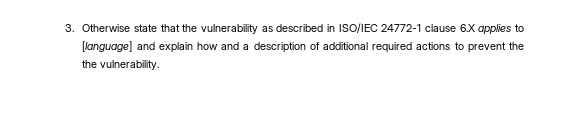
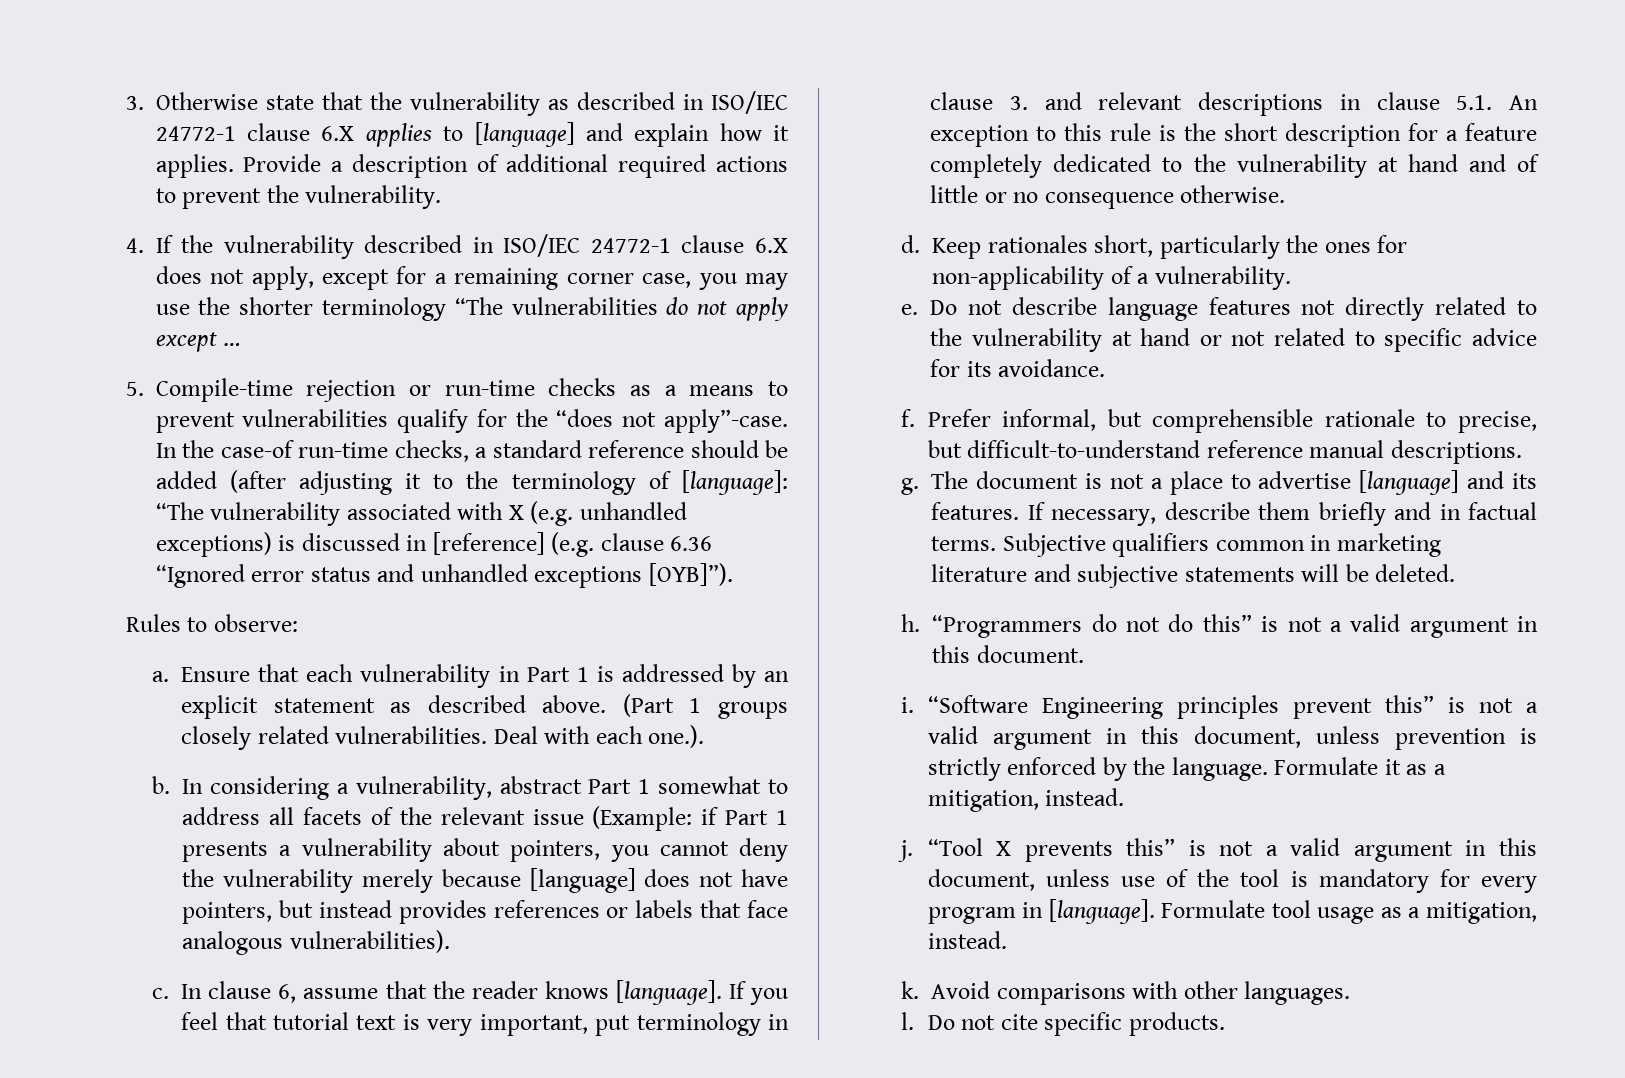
- 3. Otherwise state that the vulnerability as described in ISO/IEC 24772-1 clause 6.X applies to [language] and explain how and a description of additional required actions to prevent the the vulnerability.
+ 3. Otherwise state that the vulnerability as described in ISO/IEC 24772-1 clause 6.X applies to [language] and explain how it applies. Provide a description of additional required actions to prevent the vulnerability.
+ 4. If the vulnerability described in ISO/IEC 24772-1 clause 6.X does not apply, except for a remaining corner case, you may use the shorter terminology “The vulnerabilities do not apply except …
+ 5. Compile-time rejection or run-time checks as a means to prevent vulnerabilities qualify for the “does not apply”-case. In the case-of run-time checks, a standard reference should be added (after adjusting it to the terminology of [language]: “The vulnerability associated with X (e.g. unhandled exceptions) is discussed in [reference] (e.g. clause 6.36 “Ignored error status and unhandled exceptions [OYB]”).
+ Rules to observe:
+ a. Ensure that each vulnerability in Part 1 is addressed by an explicit statement as described above. (Part 1 groups closely related vulnerabilities. Deal with each one.).
+ b. In considering a vulnerability, abstract Part 1 somewhat to address all facets of the relevant issue (Example: if Part 1 presents a vulnerability about pointers, you cannot deny the vulnerability merely because [language] does not have pointers, but instead provides references or labels that face analogous vulnerabilities).
+ c. In clause 6, assume that the reader knows [language]. If you feel that tutorial text is very important, put terminology in clause 3. and relevant descriptions in clause 5.1. An exception to this rule is the short description for a feature completely dedicated to the vulnerability at hand and of little or no consequence otherwise.
+ d. Keep rationales short, particularly the ones for non-applicability of a vulnerability.
+ e. Do not describe language features not directly related to the vulnerability at hand or not related to specific advice for its avoidance.
+ f. Prefer informal, but comprehensible rationale to precise, but difficult-to-understand reference manual descriptions.
+ g. The document is not a place to advertise [language] and its features. If necessary, describe them briefly and in factual terms. Subjective qualifiers common in marketing literature and subjective statements will be deleted.
+ h. “Programmers do not do this” is not a valid argument in this document.
+ i. “Software Engineering principles prevent this” is not a valid argument in this document, unless prevention is strictly enforced by the language. Formulate it as a mitigation, instead.
+ j. “Tool X prevents this” is not a valid argument in this document, unless use of the tool is mandatory for every program in [language]. Formulate tool usage as a mitigation, instead.
+ k. Avoid comparisons with other languages.
+ l. Do not cite specific products.

